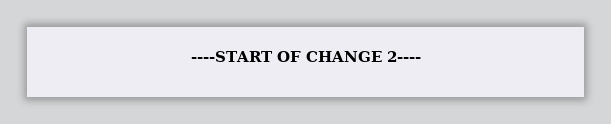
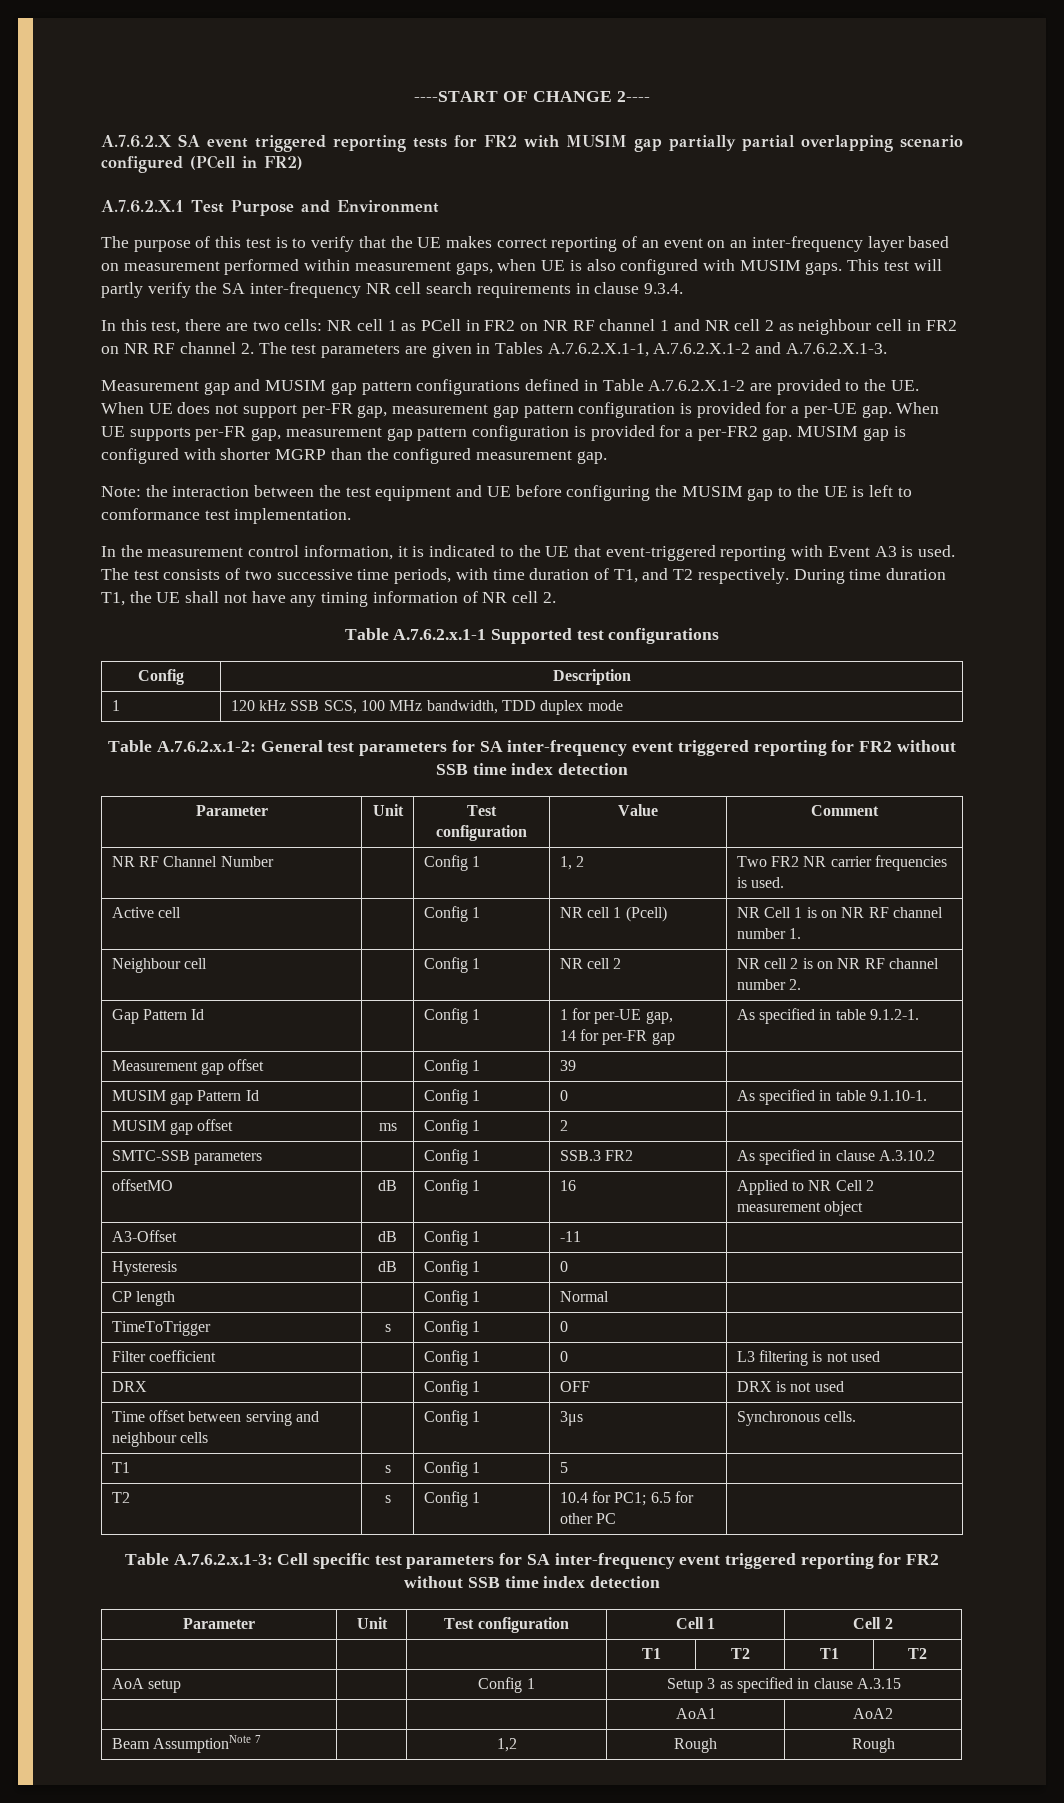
+ A.7.6.2.X SA event triggered reporting tests for FR2 with MUSIM gap partially partial overlapping scenario configured (PCell in FR2)
+ A.7.6.2.X.1 Test Purpose and Environment
+ The purpose of this test is to verify that the UE makes correct reporting of an event on an inter-frequency layer based on measurement performed within measurement gaps, when UE is also configured with MUSIM gaps. This test will partly verify the SA inter-frequency NR cell search requirements in clause 9.3.4.
+ In this test, there are two cells: NR cell 1 as PCell in FR2 on NR RF channel 1 and NR cell 2 as neighbour cell in FR2 on NR RF channel 2. The test parameters are given in Tables A.7.6.2.X.1-1, A.7.6.2.X.1-2 and A.7.6.2.X.1-3.
+ Measurement gap and MUSIM gap pattern configurations defined in Table A.7.6.2.X.1-2 are provided to the UE. When UE does not support per-FR gap, measurement gap pattern configuration is provided for a per-UE gap. When UE supports per-FR gap, measurement gap pattern configuration is provided for a per-FR2 gap. MUSIM gap is configured with shorter MGRP than the configured measurement gap.
+ Note: the interaction between the test equipment and UE before configuring the MUSIM gap to the UE is left to comformance test implementation.
+ In the measurement control information, it is indicated to the UE that event-triggered reporting with Event A3 is used. The test consists of two successive time periods, with time duration of T1, and T2 respectively. During time duration T1, the UE shall not have any timing information of NR cell 2.
+ Table A.7.6.2.x.1-1 Supported test configurations
+ Config | Description
+ 1 | 120 kHz SSB SCS, 100 MHz bandwidth, TDD duplex mode
+ Table A.7.6.2.x.1-2: General test parameters for SA inter-frequency event triggered reporting for FR2 without SSB time index detection
+ Parameter | Unit | Test configuration | Value | Comment
+ NR RF Channel Number | | Config 1 | 1, 2 | Two FR2 NR carrier frequencies is used.
+ Active cell | | Config 1 | NR cell 1 (Pcell) | NR Cell 1 is on NR RF channel number 1.
+ Neighbour cell | | Config 1 | NR cell 2 | NR cell 2 is on NR RF channel number 2.
+ Gap Pattern Id | | Config 1 | 1 for per-UE gap,
+ 14 for per-FR gap | As specified in table 9.1.2-1.
+ Measurement gap offset | | Config 1 | 39 |
+ MUSIM gap Pattern Id | | Config 1 | 0 | As specified in table 9.1.10-1.
+ MUSIM gap offset | ms | Config 1 | 2 |
+ SMTC-SSB parameters | | Config 1 | SSB.3 FR2 | As specified in clause A.3.10.2
+ offsetMO | dB | Config 1 | 16 | Applied to NR Cell 2 measurement object
+ A3-Offset | dB | Config 1 | -11 |
+ Hysteresis | dB | Config 1 | 0 |
+ CP length | | Config 1 | Normal |
+ TimeToTrigger | s | Config 1 | 0 |
+ Filter coefficient | | Config 1 | 0 | L3 filtering is not used
+ DRX | | Config 1 | OFF | DRX is not used
+ Time offset between serving and neighbour cells | | Config 1 | 3μs | Synchronous cells.
+ T1 | s | Config 1 | 5 |
+ T2 | s | Config 1 | 10.4 for PC1; 6.5 for other PC |
+ Table A.7.6.2.x.1-3: Cell specific test parameters for SA inter-frequency event triggered reporting for FR2 without SSB time index detection
+ Parameter | Unit | Test configuration | Cell 1 | Cell 2
+ | | | T1 | T2 | T1 | T2
+ AoA setup | | Config 1 | Setup 3 as specified in clause A.3.15
+ | | | AoA1 | AoA2
+ Beam AssumptionNote 7 | | 1,2 | Rough | Rough

